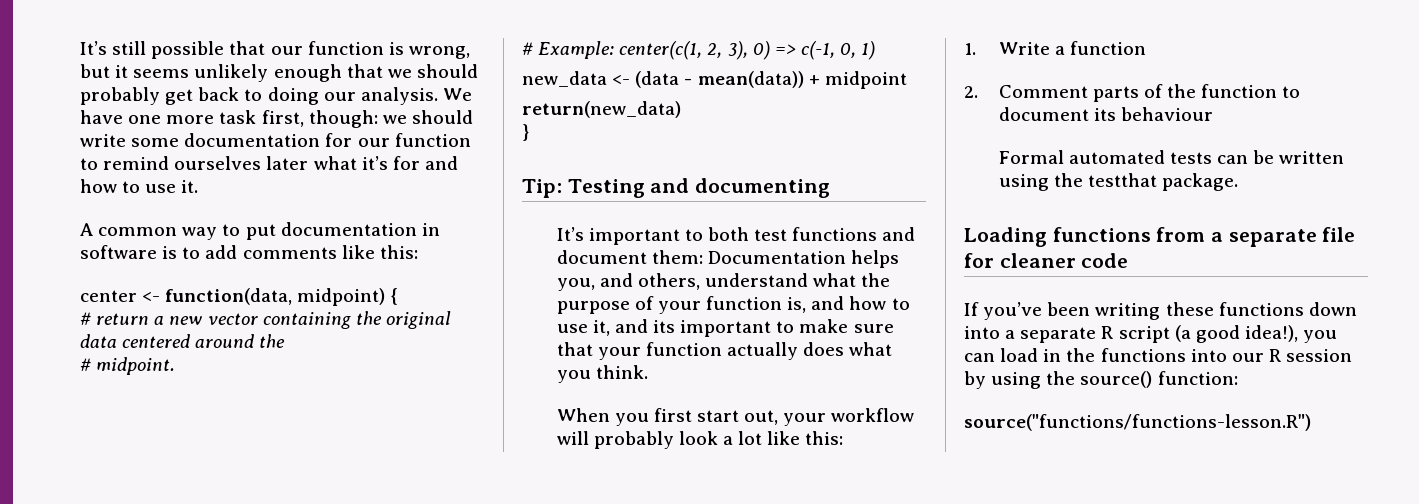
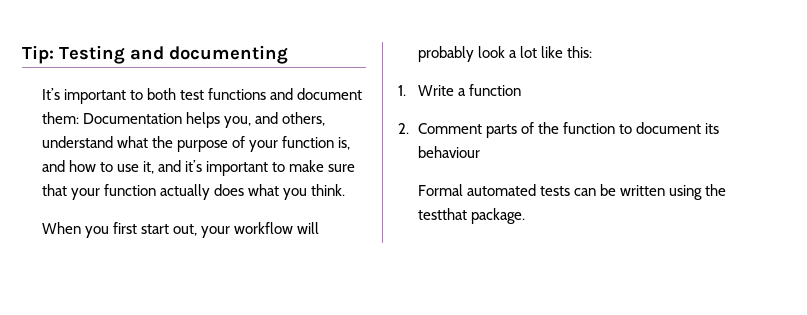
- It’s still possible that our function is wrong, but it seems unlikely enough that we should probably get back to doing our analysis. We have one more task first, though: we should write some documentation for our function to remind ourselves later what it’s for and how to use it.
- A common way to put documentation in software is to add comments like this:
- center <- function(data, midpoint) {
- # return a new vector containing the original data centered around the
- # midpoint.
- # Example: center(c(1, 2, 3), 0) => c(-1, 0, 1)
- new_data <- (data - mean(data)) + midpoint
- return(new_data)
- }
- It’s important to both test functions and document them: Documentation helps you, and others, understand what the purpose of your function is, and how to use it, and its important to make sure that your function actually does what you think.
+ It’s important to both test functions and document them: Documentation helps you, and others, understand what the purpose of your function is, and how to use it, and it’s important to make sure that your function actually does what you think.
- Loading functions from a separate file for cleaner code
- If you’ve been writing these functions down into a separate R script (a good idea!), you can load in the functions into our R session by using the source() function:
- source("functions/functions-lesson.R")

